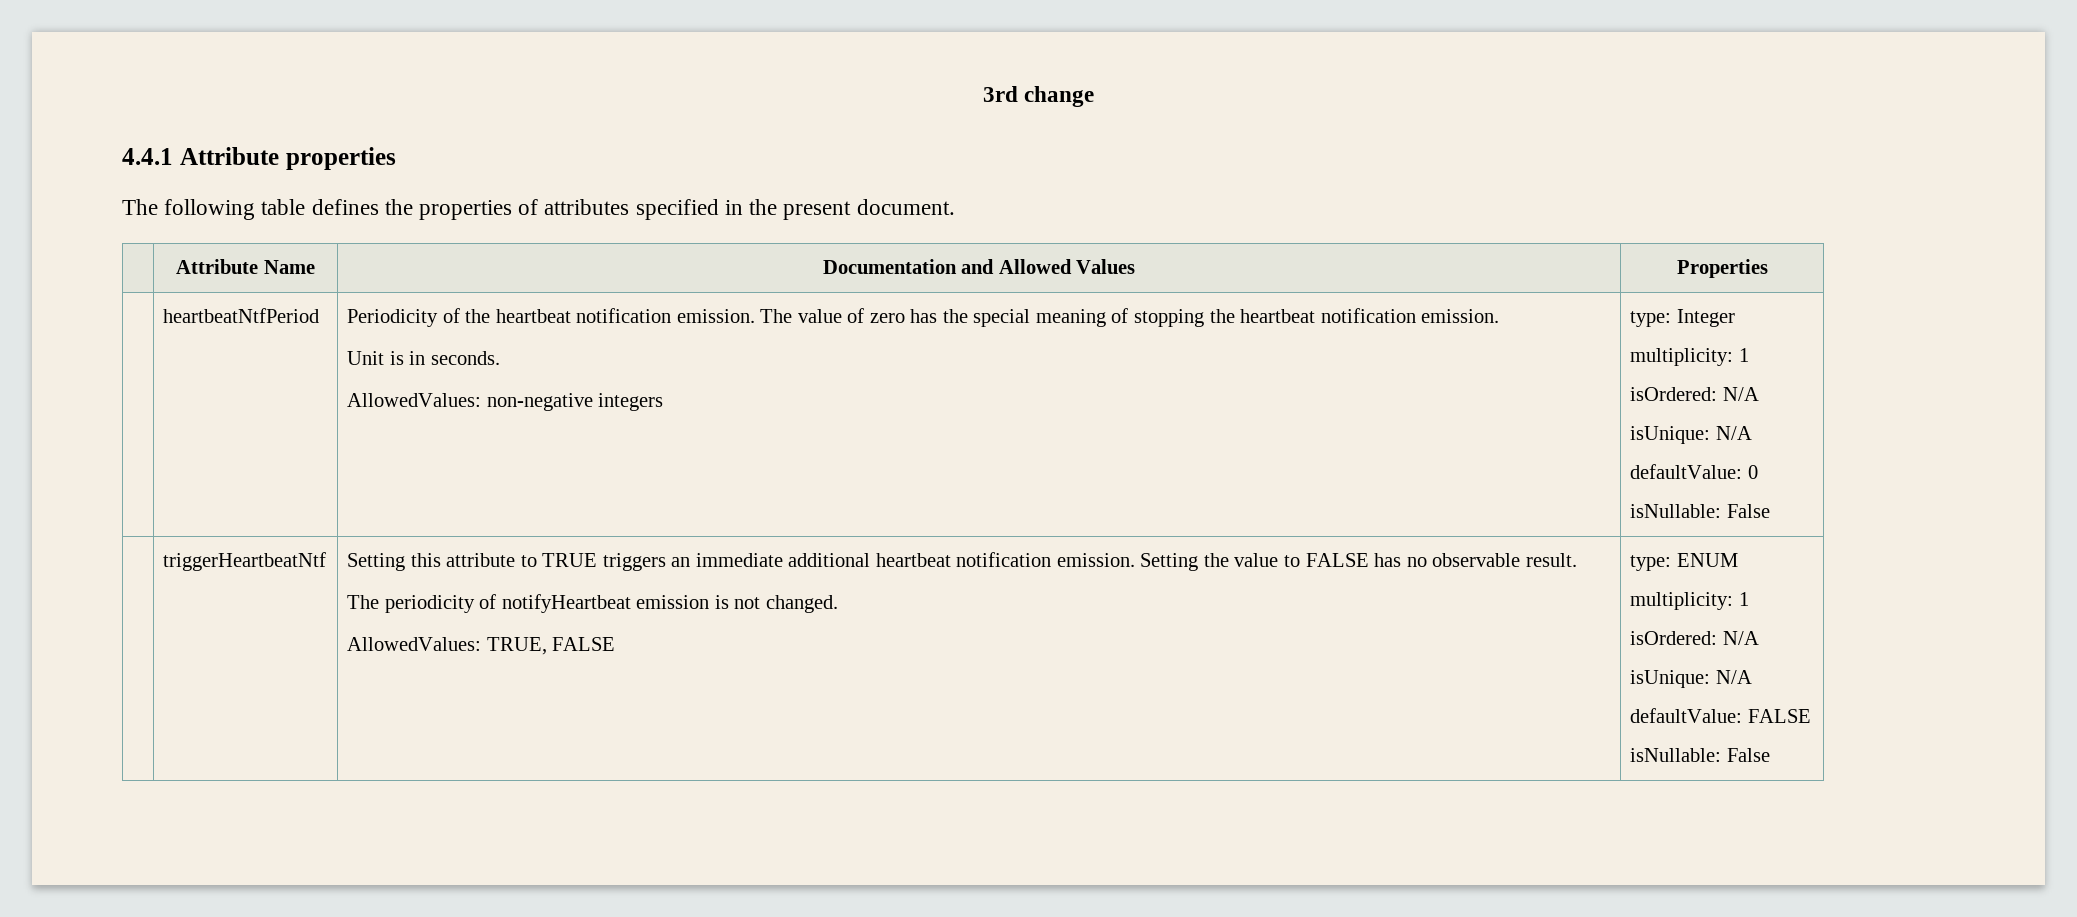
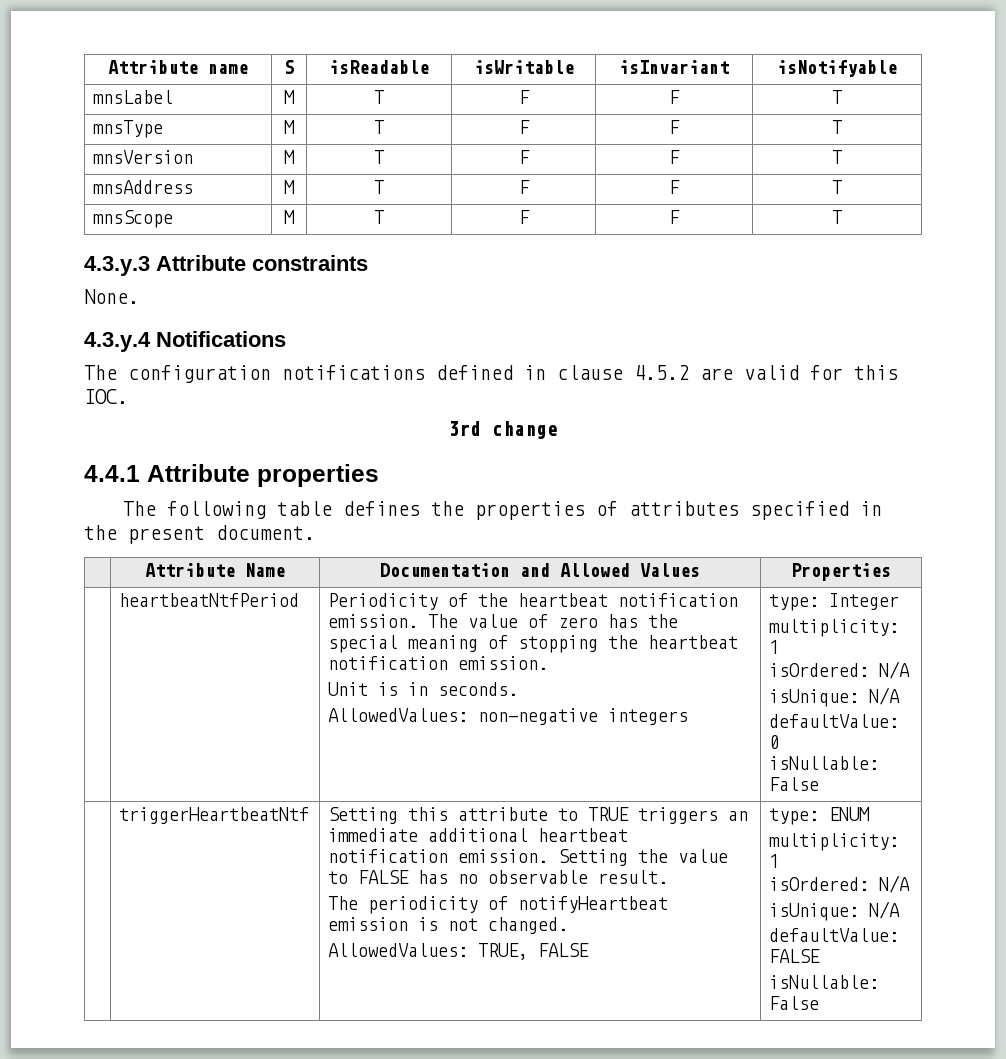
+ Attribute name | S | isReadable | isWritable | isInvariant | isNotifyable
+ mnsLabel | M | T | F | F | T
+ mnsType | M | T | F | F | T
+ mnsVersion | M | T | F | F | T
+ mnsAddress | M | T | F | F | T
+ mnsScope | M | T | F | F | T
+ 4.3.y.3 Attribute constraints
+ None.
+ 4.3.y.4 Notifications
+ The configuration notifications defined in clause 4.5.2 are valid for this IOC.

